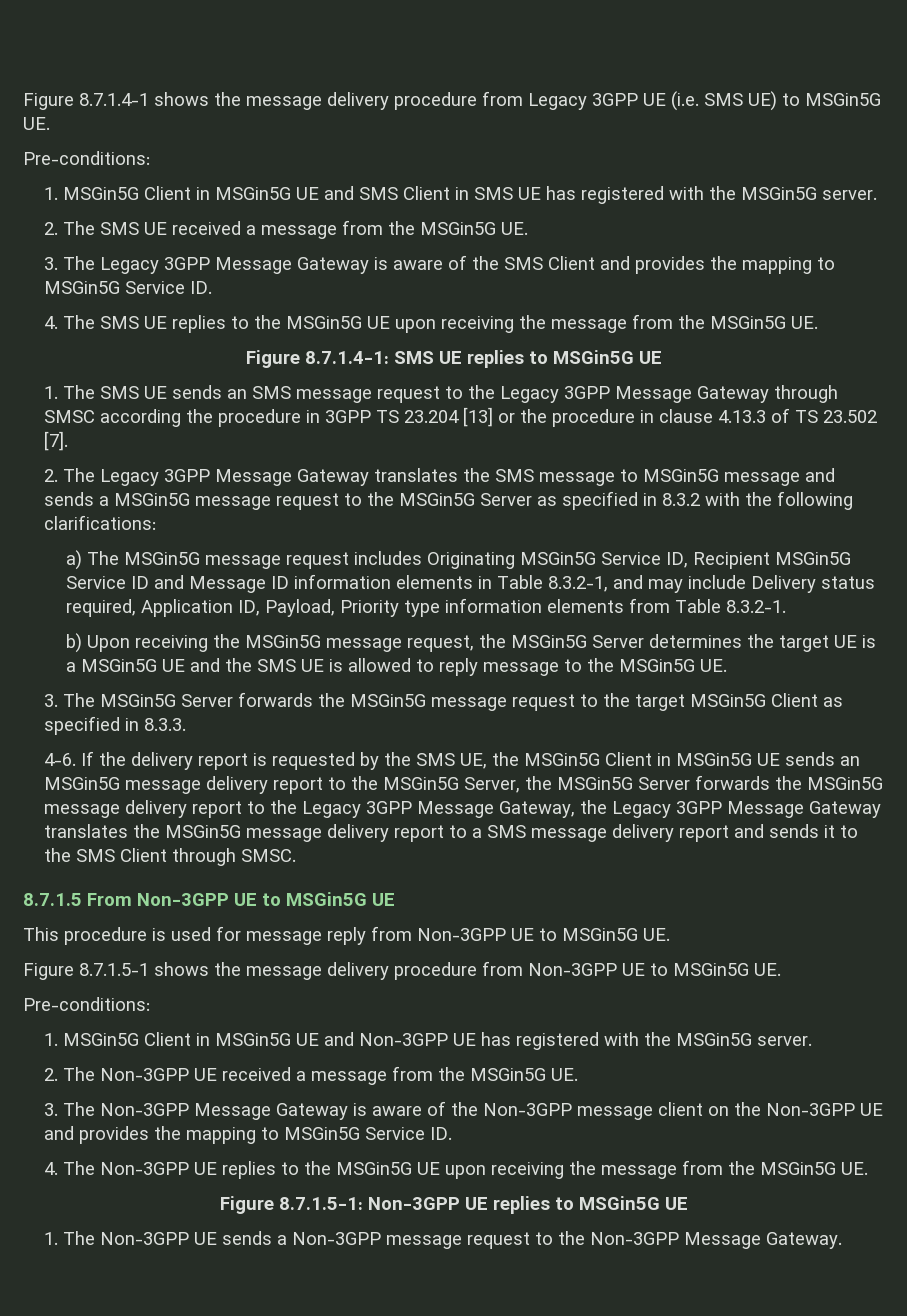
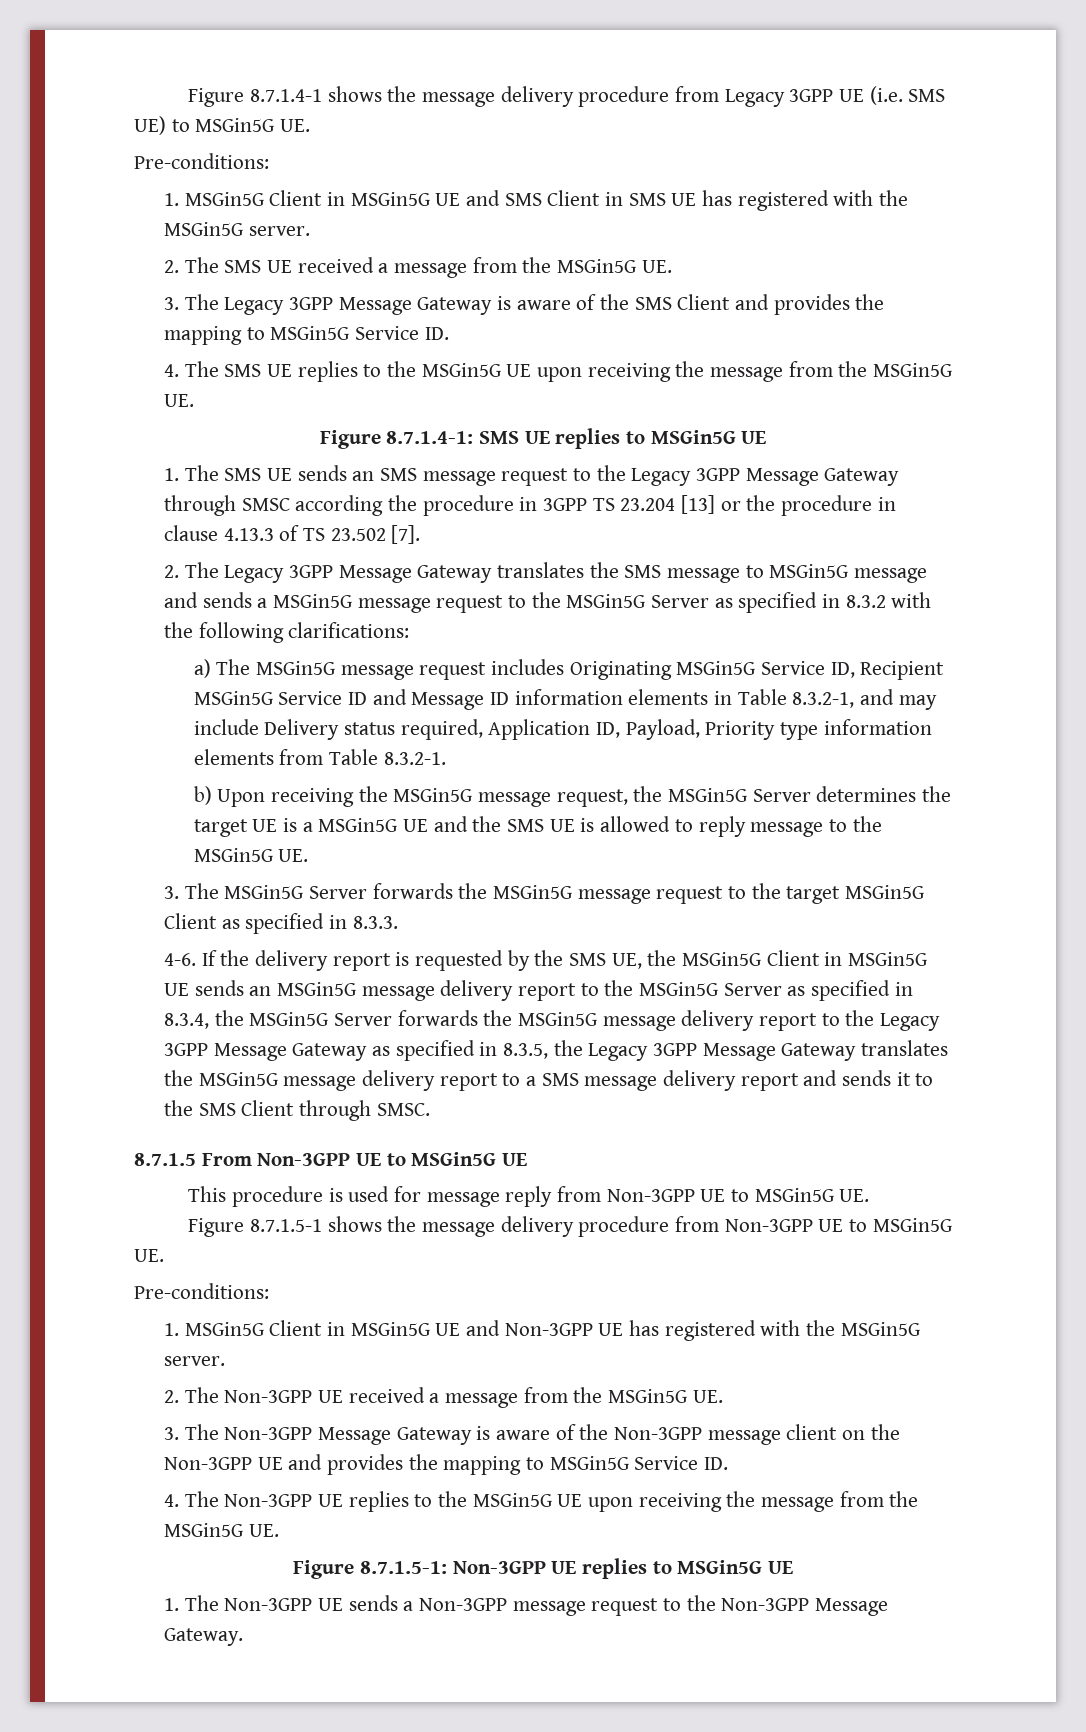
- If the delivery report is requested by the SMS UE, the MSGin5G Client in MSGin5G UE sends an MSGin5G message delivery report to the MSGin5G Server, the MSGin5G Server forwards the MSGin5G message delivery report to the Legacy 3GPP Message Gateway, the Legacy 3GPP Message Gateway translates the MSGin5G message delivery report to a SMS message delivery report and sends it to the SMS Client through SMSC.
+ If the delivery report is requested by the SMS UE, the MSGin5G Client in MSGin5G UE sends an MSGin5G message delivery report to the MSGin5G Server as specified in 8.3.4, the MSGin5G Server forwards the MSGin5G message delivery report to the Legacy 3GPP Message Gateway as specified in 8.3.5, the Legacy 3GPP Message Gateway translates the MSGin5G message delivery report to a SMS message delivery report and sends it to the SMS Client through SMSC.

